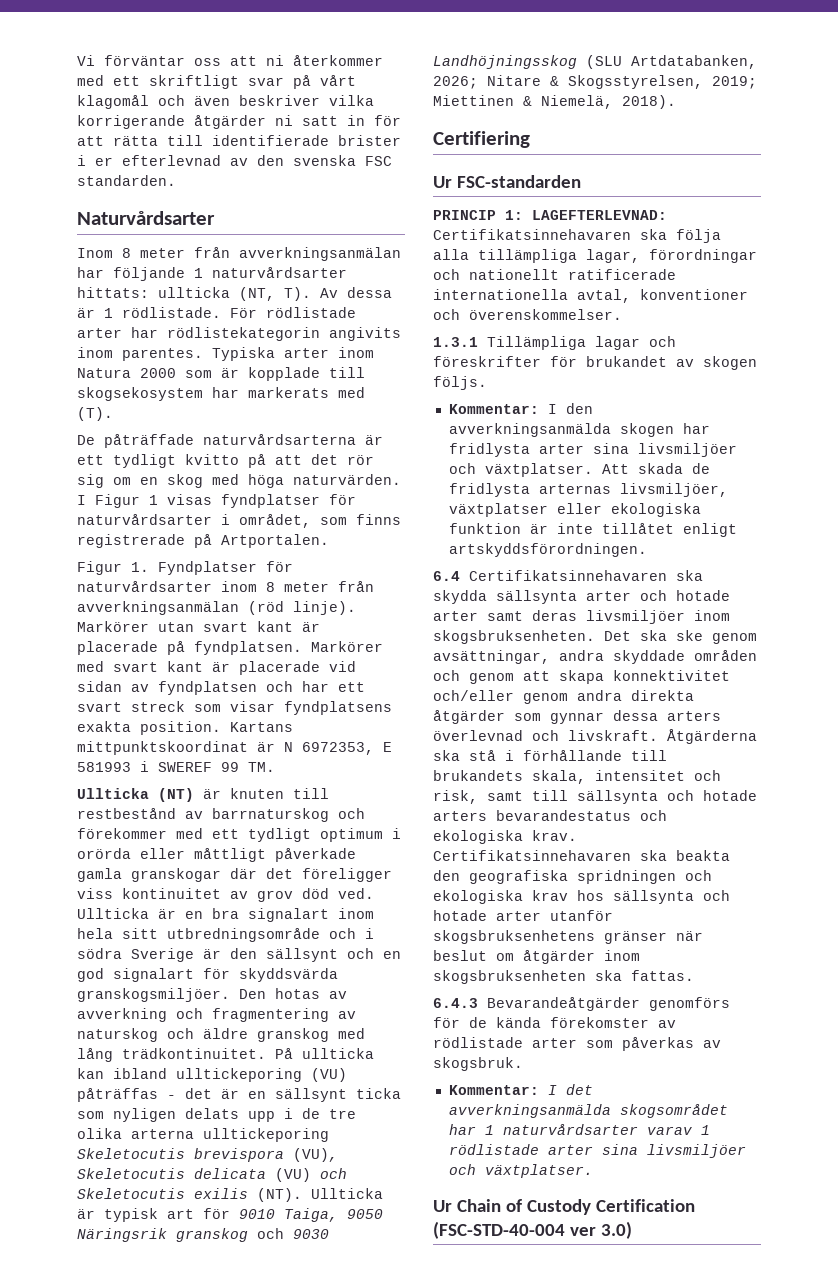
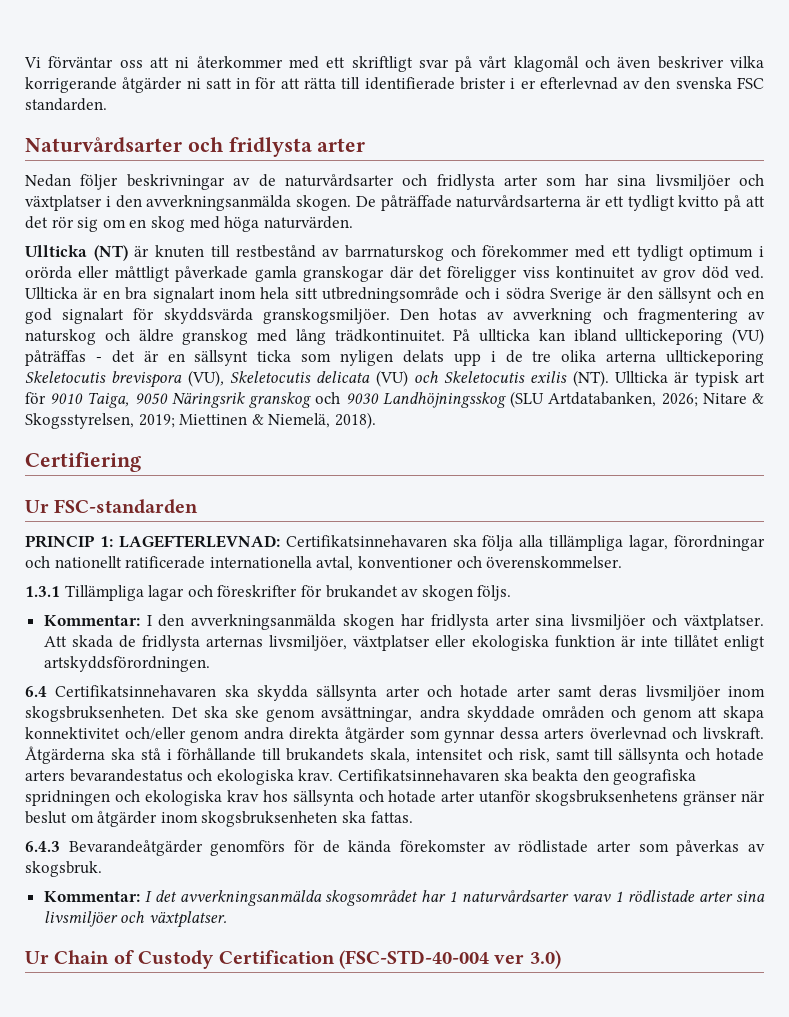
- Naturvårdsarter
- Inom 8 meter från avverkningsanmälan har följande 1 naturvårdsarter hittats: ullticka (NT, T). Av dessa är 1 rödlistade. För rödlistade arter har rödlistekategorin angivits inom parentes. Typiska arter inom Natura 2000 som är kopplade till skogsekosystem har markerats med (T).
- De påträffade naturvårdsarterna är ett tydligt kvitto på att det rör sig om en skog med höga naturvärden. I Figur 1 visas fyndplatser för naturvårdsarter i området, som finns registrerade på Artportalen.
- Figur 1. Fyndplatser för naturvårdsarter inom 8 meter från avverkningsanmälan (röd linje). Markörer utan svart kant är placerade på fyndplatsen. Markörer med svart kant är placerade vid sidan av fyndplatsen och har ett svart streck som visar fyndplatsens exakta position. Kartans mittpunktskoordinat är N 6972353, E 581993 i SWEREF 99 TM.
+ Naturvårdsarter och fridlysta arter
+ Nedan följer beskrivningar av de naturvårdsarter och fridlysta arter som har sina livsmiljöer och växtplatser i den avverkningsanmälda skogen. De påträffade naturvårdsarterna är ett tydligt kvitto på att det rör sig om en skog med höga naturvärden.

